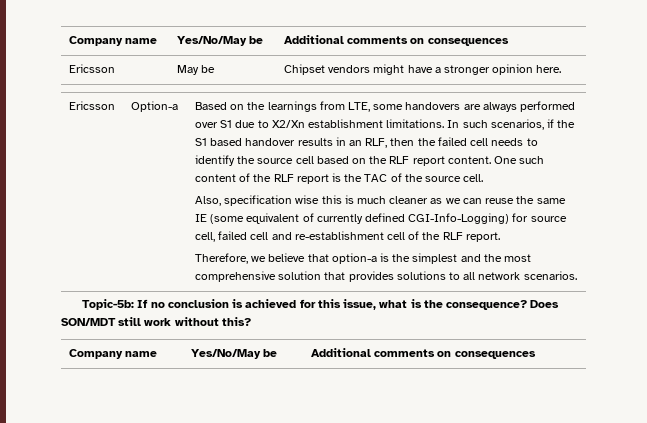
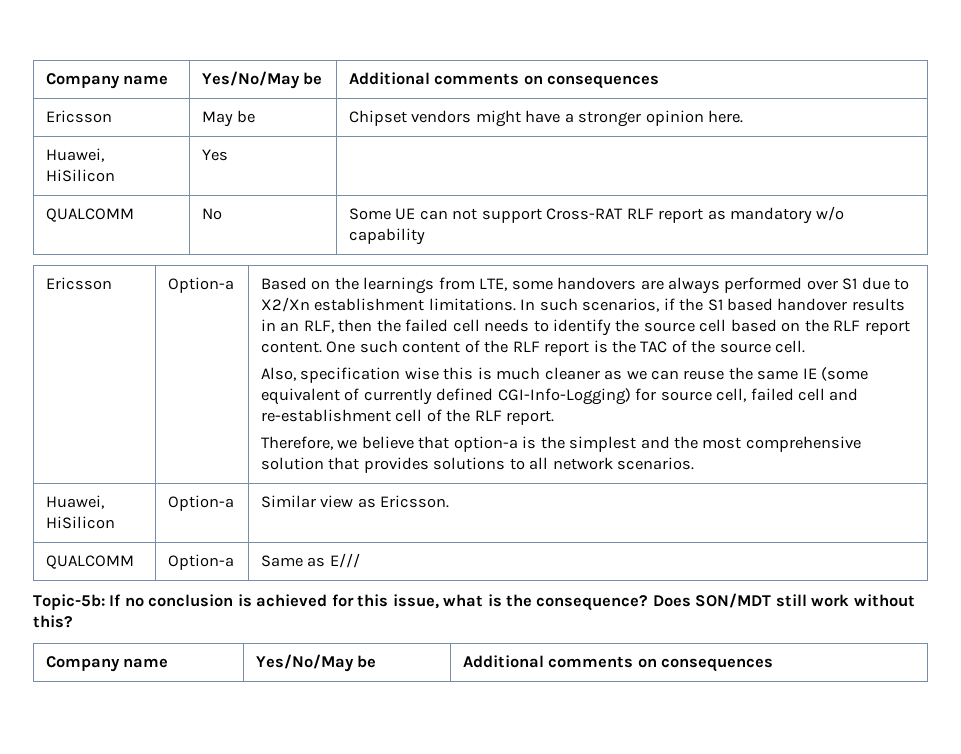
+ Huawei, HiSilicon | Yes |
+ QUALCOMM | No | Some UE can not support Cross-RAT RLF report as mandatory w/o capability
+ Huawei, HiSilicon | Option-a | Similar view as Ericsson.
+ QUALCOMM | Option-a | Same as E///

